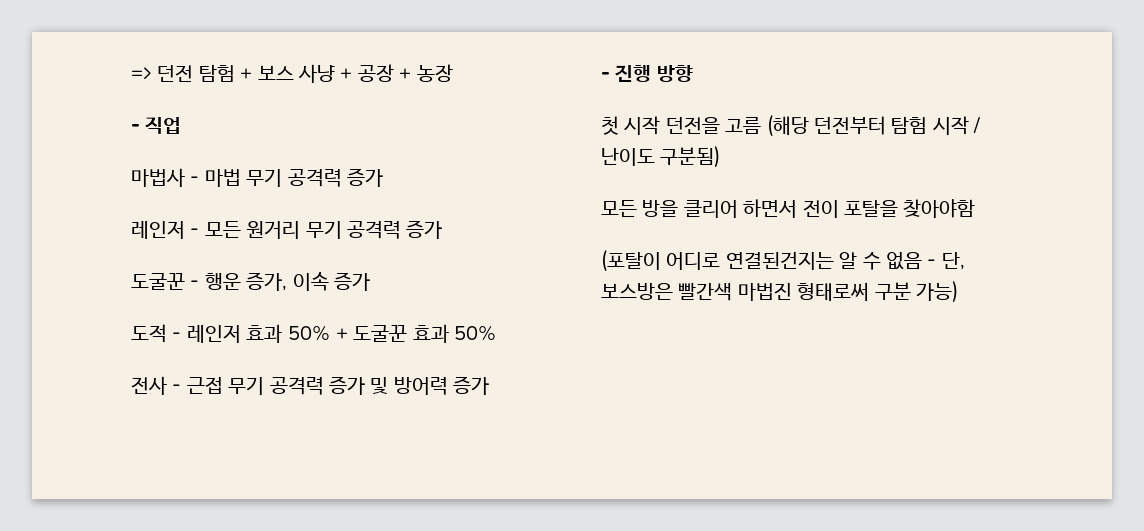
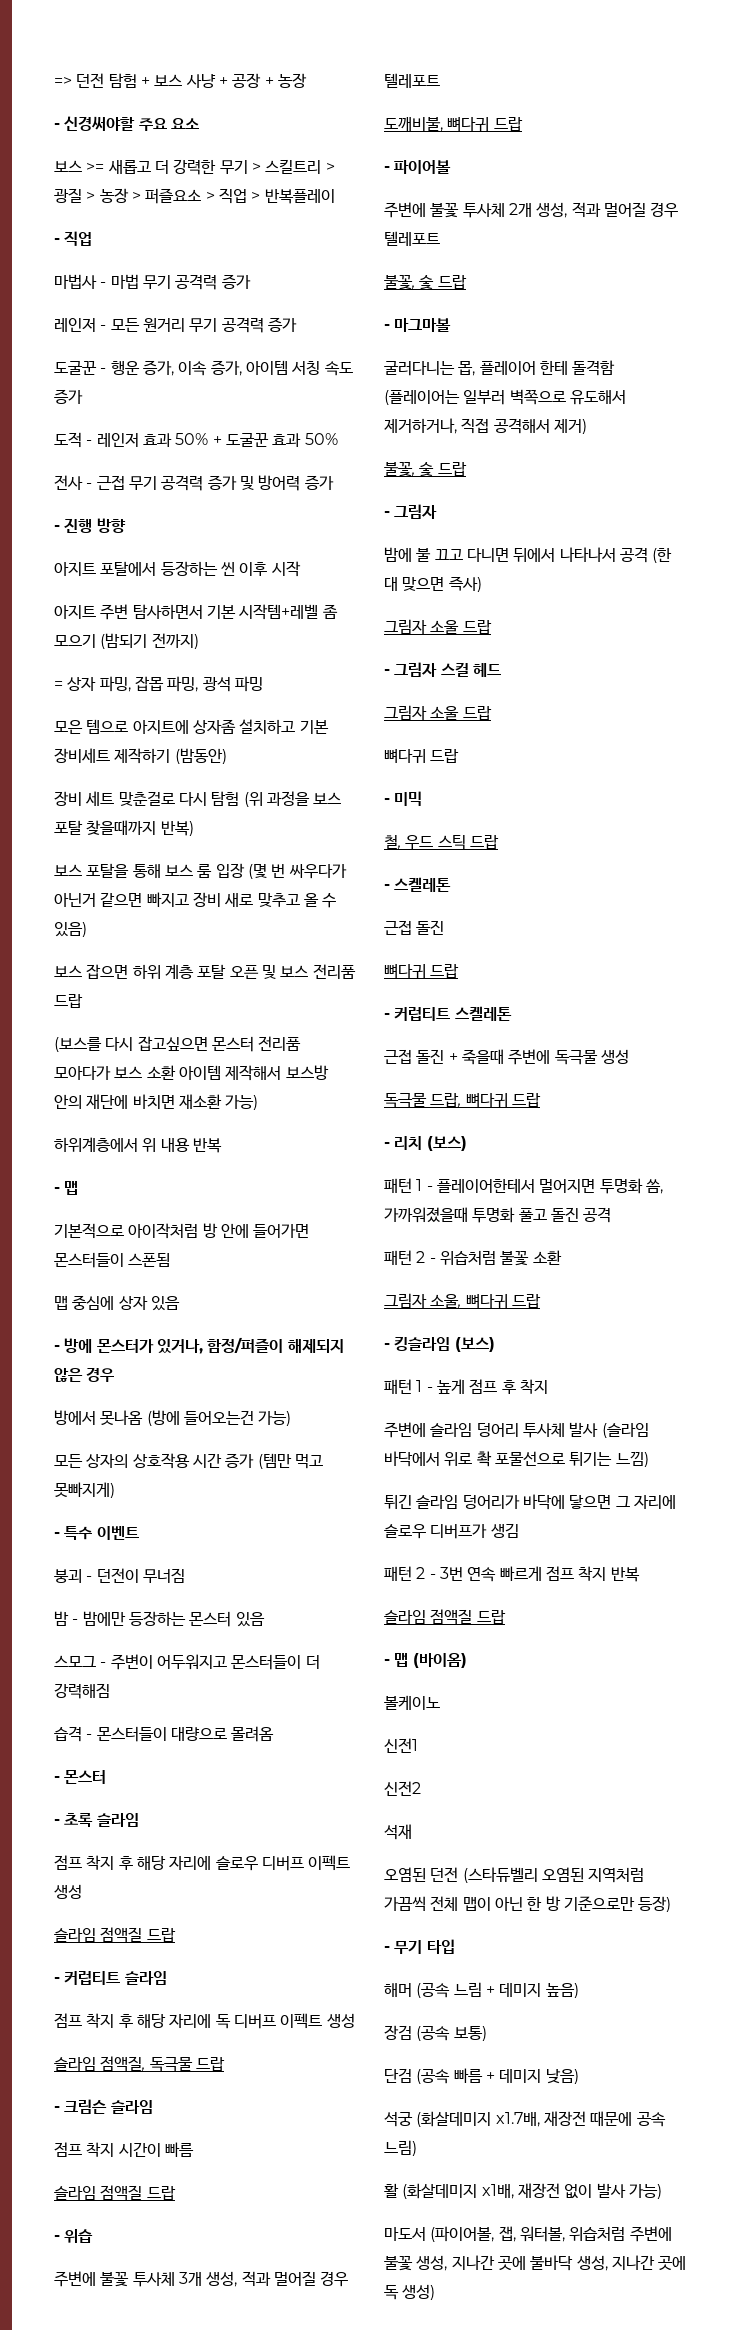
+ - 신경써야할 주요 요소
+ 보스 >= 새롭고 더 강력한 무기 > 스킬트리 > 광질 > 농장 > 퍼즐요소 > 직업 > 반복플레이
- 도굴꾼 - 행운 증가, 이속 증가
+ 도굴꾼 - 행운 증가, 이속 증가, 아이템 서칭 속도 증가
- 첫 시작 던전을 고름 (해당 던전부터 탐험 시작 / 난이도 구분됨)
- 모든 방을 클리어 하면서 전이 포탈을 찾아야함
- (포탈이 어디로 연결된건지는 알 수 없음 - 단, 보스방은 빨간색 마법진 형태로써 구분 가능)
+ 아지트 포탈에서 등장하는 씬 이후 시작
+ 아지트 주변 탐사하면서 기본 시작템+레벨 좀 모으기 (밤되기 전까지)
+ = 상자 파밍, 잡몹 파밍, 광석 파밍
+ 모은 템으로 아지트에 상자좀 설치하고 기본 장비세트 제작하기 (밤동안)
+ 장비 세트 맞춘걸로 다시 탐험 (위 과정을 보스 포탈 찾을때까지 반복)
+ 보스 포탈을 통해 보스 룸 입장 (몇 번 싸우다가 아닌거 같으면 빠지고 장비 새로 맞추고 올 수 있음)
+ 보스 잡으면 하위 계층 포탈 오픈 및 보스 전리품 드랍
+ (보스를 다시 잡고싶으면 몬스터 전리품 모아다가 보스 소환 아이템 제작해서 보스방 안의 재단에 바치면 재소환 가능)
+ 하위계층에서 위 내용 반복
+ - 맵
+ 기본적으로 아이작처럼 방 안에 들어가면 몬스터들이 스폰됨
+ 맵 중심에 상자 있음
+ - 방에 몬스터가 있거나, 함정/퍼즐이 해제되지 않은 경우
+ 방에서 못나옴 (방에 들어오는건 가능)
+ 모든 상자의 상호작용 시간 증가 (템만 먹고 못빠지게)
+ - 특수 이벤트
+ 붕괴 - 던전이 무너짐
+ 밤 - 밤에만 등장하는 몬스터 있음
+ 스모그 - 주변이 어두워지고 몬스터들이 더 강력해짐
+ 습격 - 몬스터들이 대량으로 몰려옴
+ - 몬스터
+ - 초록 슬라임
+ 점프 착지 후 해당 자리에 슬로우 디버프 이펙트 생성
+ 슬라임 점액질 드랍
+ - 커럽티트 슬라임
+ 점프 착지 후 해당 자리에 독 디버프 이펙트 생성
+ 슬라임 점액질, 독극물 드랍
+ - 크림슨 슬라임
+ 점프 착지 시간이 빠름
+ 슬라임 점액질 드랍
+ - 위습
+ 주변에 불꽃 투사체 3개 생성, 적과 멀어질 경우 텔레포트
+ 도깨비불, 뼈다귀 드랍
+ - 파이어볼
+ 주변에 불꽃 투사체 2개 생성, 적과 멀어질 경우 텔레포트
+ 불꽃, 숯 드랍
+ - 마그마볼
+ 굴러다니는 몹, 플레이어 한테 돌격함 (플레이어는 일부러 벽쪽으로 유도해서 제거하거나, 직접 공격해서 제거)
+ 불꽃, 숯 드랍
+ - 그림자
+ 밤에 불 끄고 다니면 뒤에서 나타나서 공격 (한 대 맞으면 즉사)
+ 그림자 소울 드랍
+ - 그림자 스컬 헤드
+ 그림자 소울 드랍
+ 뼈다귀 드랍
+ - 미믹
+ 철, 우드 스틱 드랍
+ - 스켈레톤
+ 근접 돌진
+ 뼈다귀 드랍
+ - 커럽티트 스켈레톤
+ 근접 돌진 + 죽을때 주변에 독극물 생성
+ 독극물 드랍, 뼈다귀 드랍
+ - 리치 (보스)
+ 패턴 1 - 플레이어한테서 멀어지면 투명화 씀, 가까워졌을때 투명화 풀고 돌진 공격
+ 패턴 2 - 위습처럼 불꽃 소환
+ 그림자 소울, 뼈다귀 드랍
+ - 킹슬라임 (보스)
+ 패턴 1 - 높게 점프 후 착지
+ 주변에 슬라임 덩어리 투사체 발사 (슬라임 바닥에서 위로 촥 포물선으로 튀기는 느낌)
+ 튀긴 슬라임 덩어리가 바닥에 닿으면 그 자리에 슬로우 디버프가 생김
+ 패턴 2 - 3번 연속 빠르게 점프 착지 반복
+ 슬라임 점액질 드랍
+ - 맵 (바이옴)
+ 볼케이노
+ 신전1
+ 신전2
+ 석재
+ 오염된 던전 (스타듀벨리 오염된 지역처럼 가끔씩 전체 맵이 아닌 한 방 기준으로만 등장)
+ - 무기 타입
+ 해머 (공속 느림 + 데미지 높음)
+ 장검 (공속 보통)
+ 단검 (공속 빠름 + 데미지 낮음)
+ 석궁 (화살데미지 x1.7배, 재장전 때문에 공속 느림)
+ 활 (화살데미지 x1배, 재장전 없이 발사 가능)
+ 마도서 (파이어볼, 잽, 워터볼, 위습처럼 주변에 불꽃 생성, 지나간 곳에 불바닥 생성, 지나간 곳에 독 생성)

